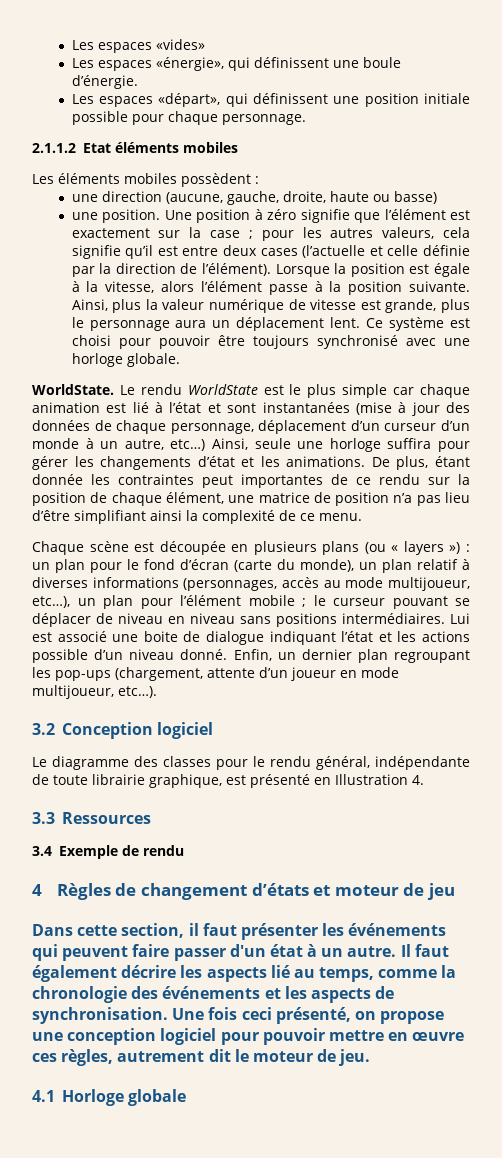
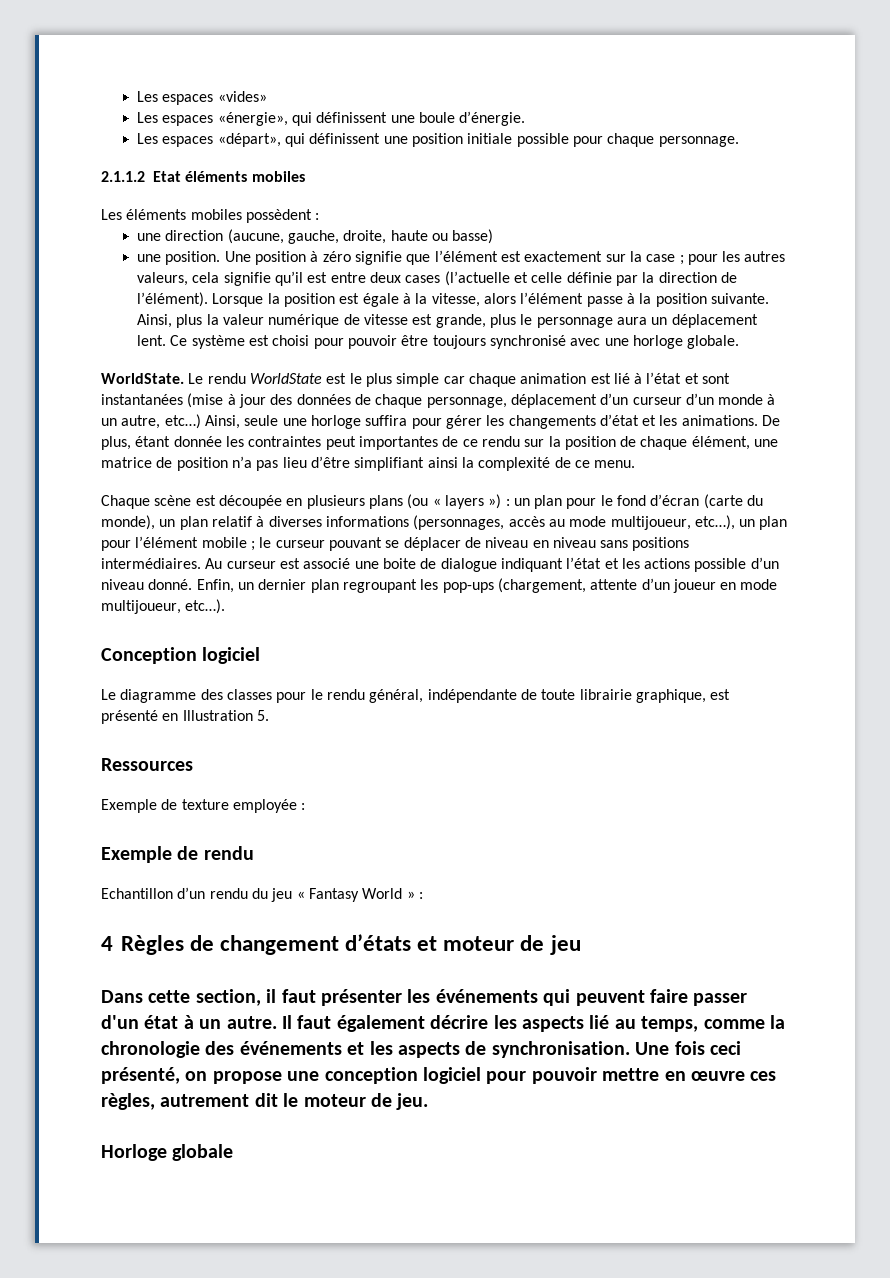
- Lui est associé une boite de dialogue indiquant l’état et les actions possible d’un niveau donné.
+ Au curseur est associé une boite de dialogue indiquant l’état et les actions possible d’un niveau donné.
- 3.2 Conception logiciel
+ Conception logiciel
- Le diagramme des classes pour le rendu général, indépendante de toute librairie graphique, est présenté en Illustration 4.
- 3.3 Ressources
+ Le diagramme des classes pour le rendu général, indépendante de toute librairie graphique, est présenté en Illustration 5.
+ Ressources
- 3.4 Exemple de rendu
+ Exemple de texture employée :
+ Exemple de rendu
+ Echantillon d’un rendu du jeu « Fantasy World » :
- 4.1 Horloge globale
+ Horloge globale

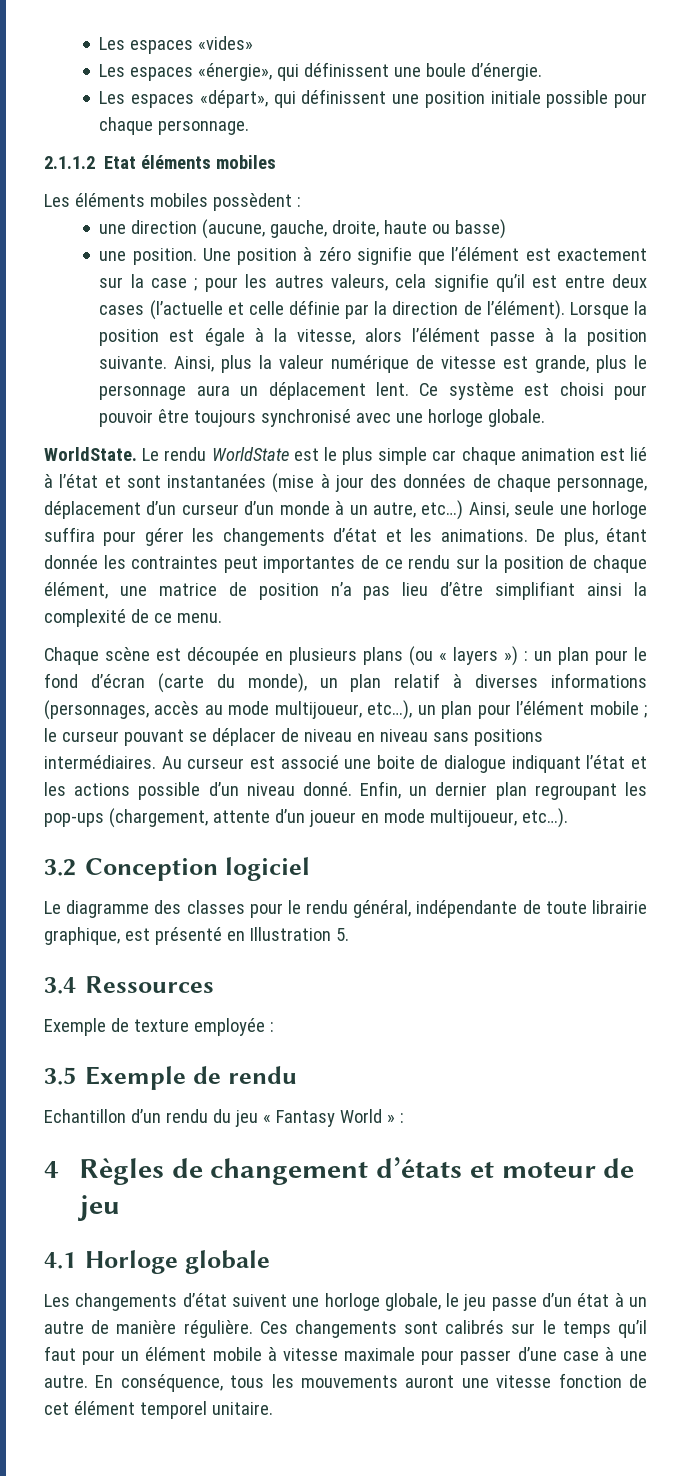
- Conception logiciel
+ 3.2 Conception logiciel
- Ressources
+ 3.4 Ressources
- Exemple de rendu
+ 3.5 Exemple de rendu
- Dans cette section, il faut présenter les événements qui peuvent faire passer d'un état à un autre. Il faut également décrire les aspects lié au temps, comme la chronologie des événements et les aspects de synchronisation. Une fois ceci présenté, on propose une conception logiciel pour pouvoir mettre en œuvre ces règles, autrement dit le moteur de jeu.
- Horloge globale
+ 4.1 Horloge globale
+ Les changements d’état suivent une horloge globale, le jeu passe d’un état à un autre de manière régulière. Ces changements sont calibrés sur le temps qu’il faut pour un élément mobile à vitesse maximale pour passer d’une case à une autre. En conséquence, tous les mouvements auront une vitesse fonction de cet élément temporel unitaire.

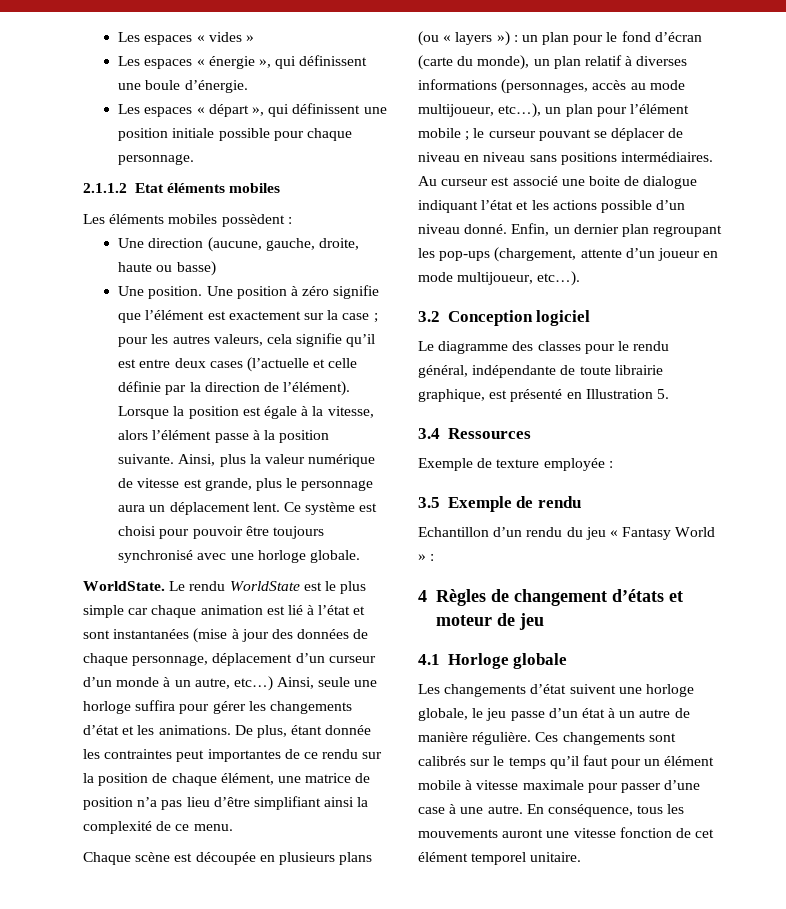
- Les espaces «vides»
- Les espaces «énergie», qui définissent une boule d’énergie.
+ Les espaces « vides »
+ Les espaces « énergie », qui définissent une boule d’énergie.
- Les espaces «départ», qui définissent une position initiale possible pour chaque personnage.
+ Les espaces « départ », qui définissent une position initiale possible pour chaque personnage.
- une direction (aucune, gauche, droite, haute ou basse)
+ Une direction (aucune, gauche, droite, haute ou basse)
- une position.
+ Une position.

